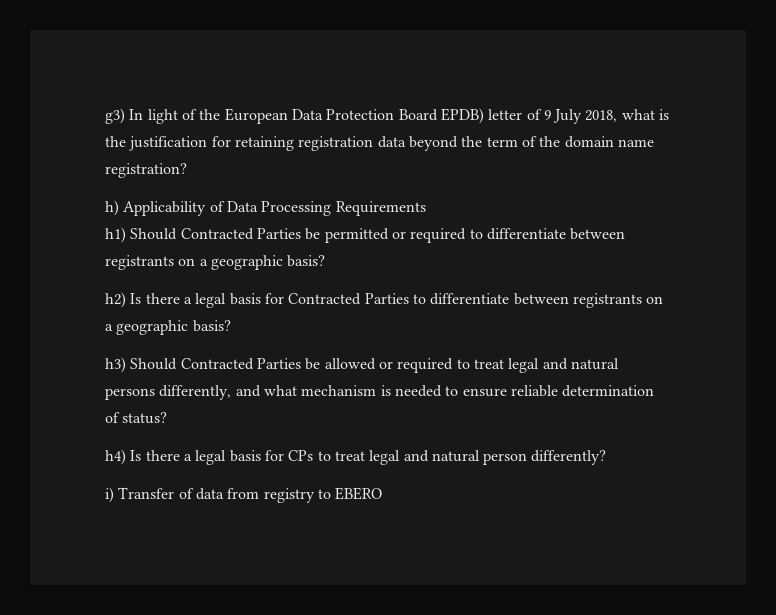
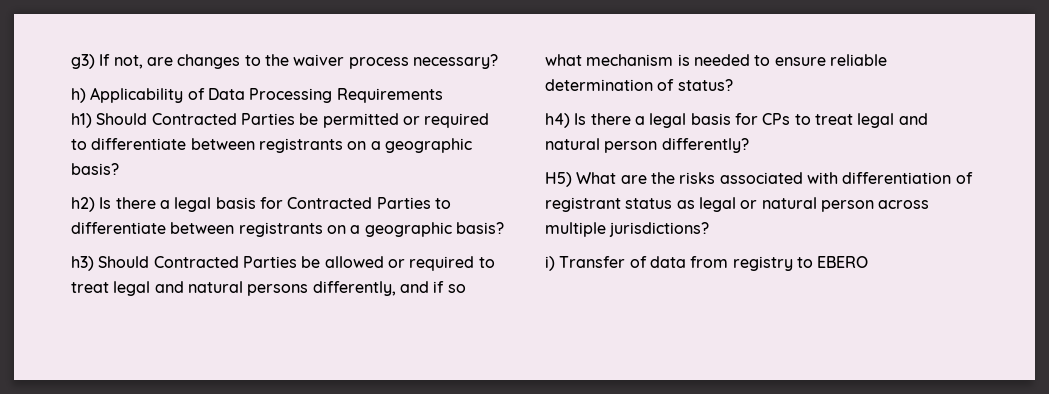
- g3) In light of the European Data Protection Board EPDB) letter of 9 July 2018, what is the justification for retaining registration data beyond the term of the domain name registration?
+ g3) If not, are changes to the waiver process necessary?
- h3) Should Contracted Parties be allowed or required to treat legal and natural persons differently, and what mechanism is needed to ensure reliable determination of status?
+ h3) Should Contracted Parties be allowed or required to treat legal and natural persons differently, and if so what mechanism is needed to ensure reliable determination of status?
+ H5) What are the risks associated with differentiation of registrant status as legal or natural person across multiple jurisdictions?

